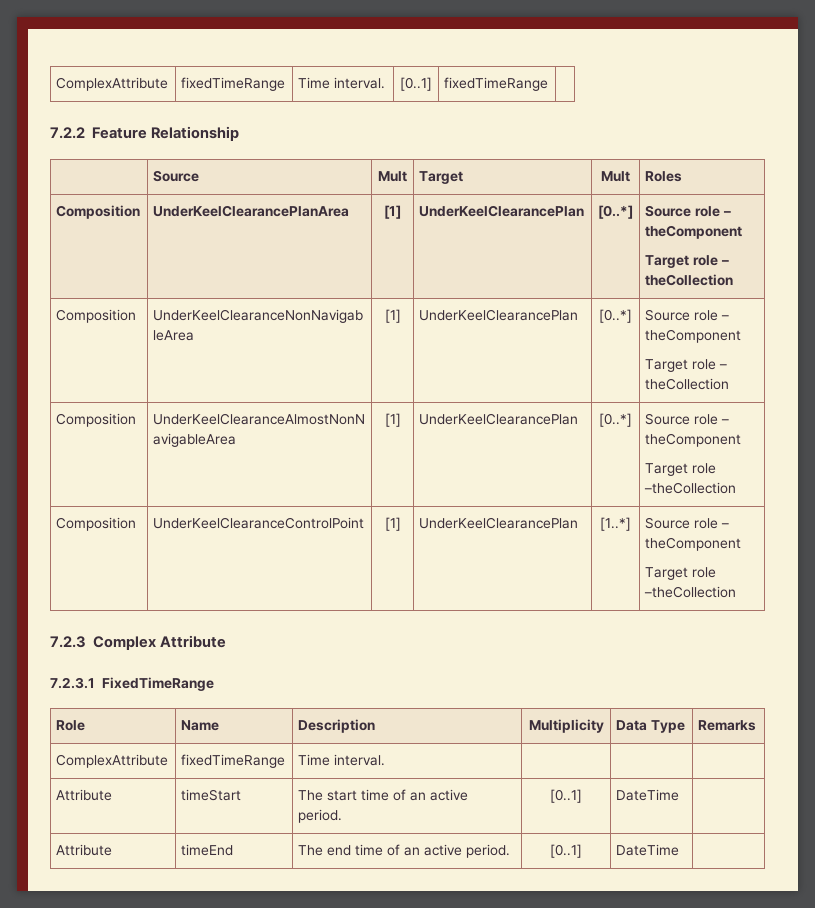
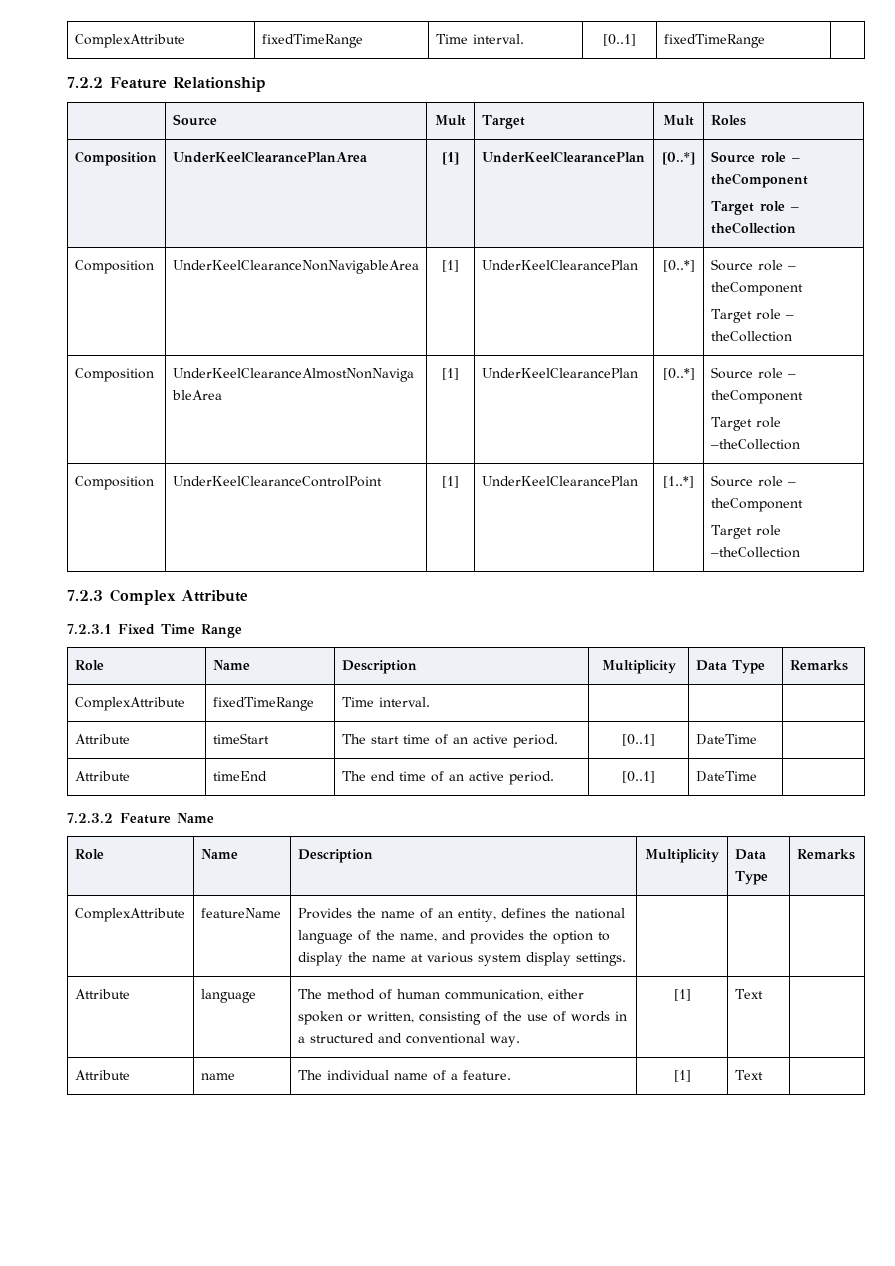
- 7.2.3.1 FixedTimeRange
+ 7.2.3.1 Fixed Time Range
+ 7.2.3.2 Feature Name
+ Role | Name | Description | Multiplicity | Data Type | Remarks
+ ComplexAttribute | featureName | Provides the name of an entity, defines the national language of the name, and provides the option to display the name at various system display settings. | | |
+ Attribute | language | The method of human communication, either spoken or written, consisting of the use of words in a structured and conventional way. | [1] | Text |
+ Attribute | name | The individual name of a feature. | [1] | Text |

